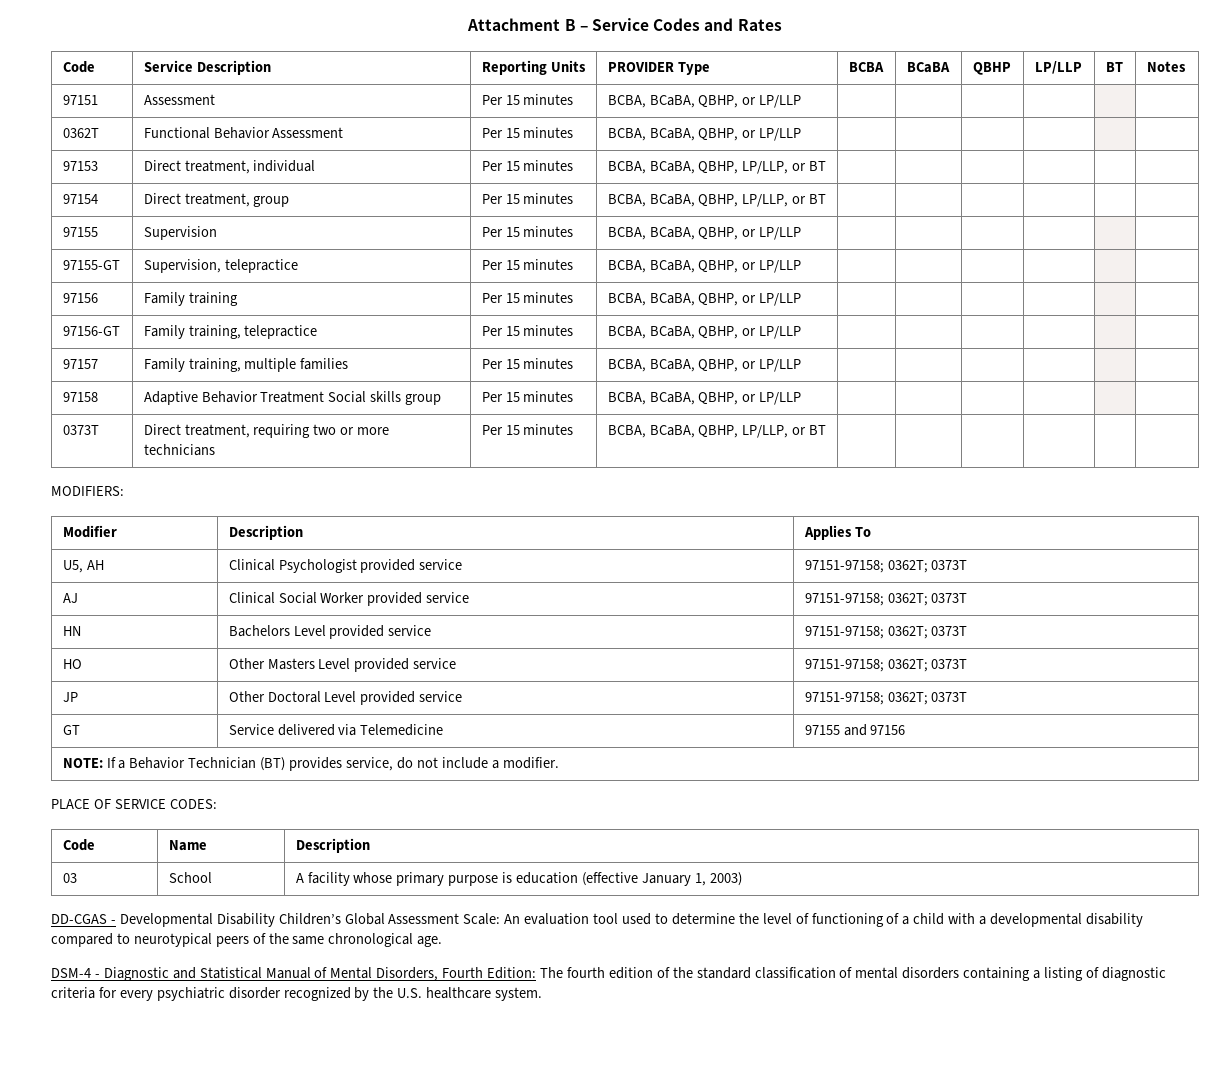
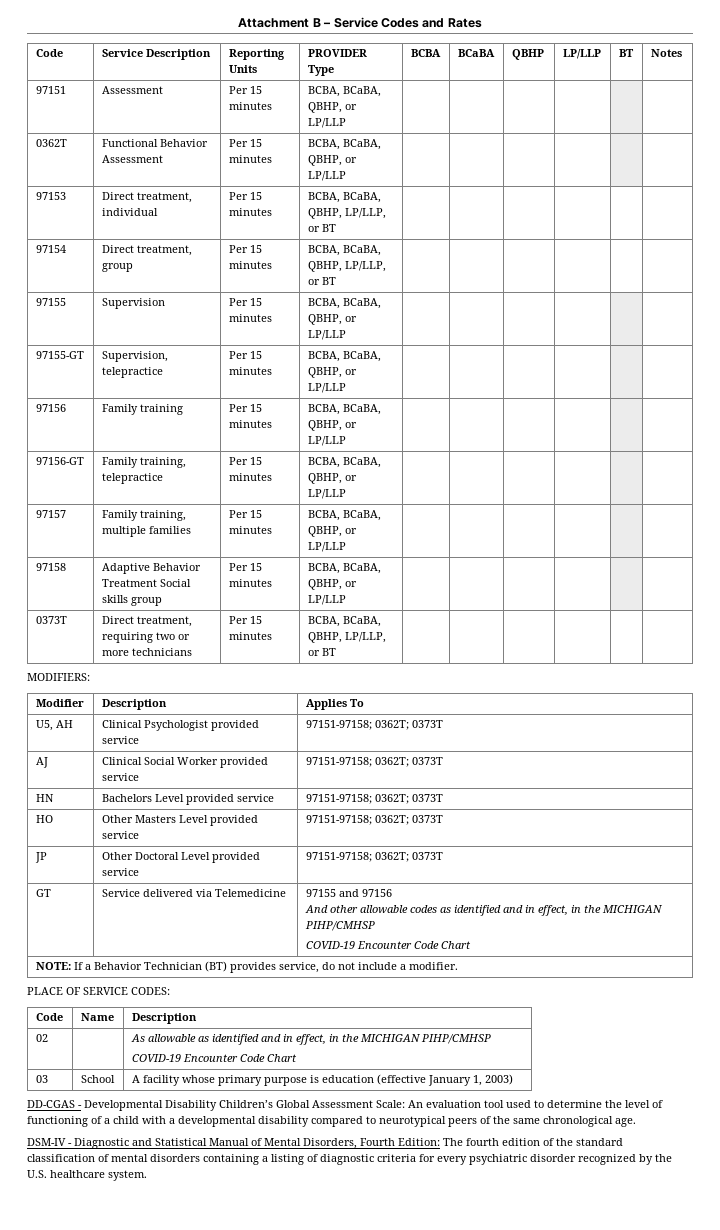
  GT | Service delivered via Telemedicine | 97155 and 97156
+ And other allowable codes as identified and in effect, in the MICHIGAN PIHP/CMHSP
+ COVID-19 Encounter Code Chart
+ 02 | | As allowable as identified and in effect, in the MICHIGAN PIHP/CMHSP
+ COVID-19 Encounter Code Chart
- DSM-4 - Diagnostic and Statistical Manual of Mental Disorders, Fourth Edition: The fourth edition of the standard classification of mental disorders containing a listing of diagnostic criteria for every psychiatric disorder recognized by the U.S. healthcare system.
+ DSM-IV - Diagnostic and Statistical Manual of Mental Disorders, Fourth Edition: The fourth edition of the standard classification of mental disorders containing a listing of diagnostic criteria for every psychiatric disorder recognized by the U.S. healthcare system.

